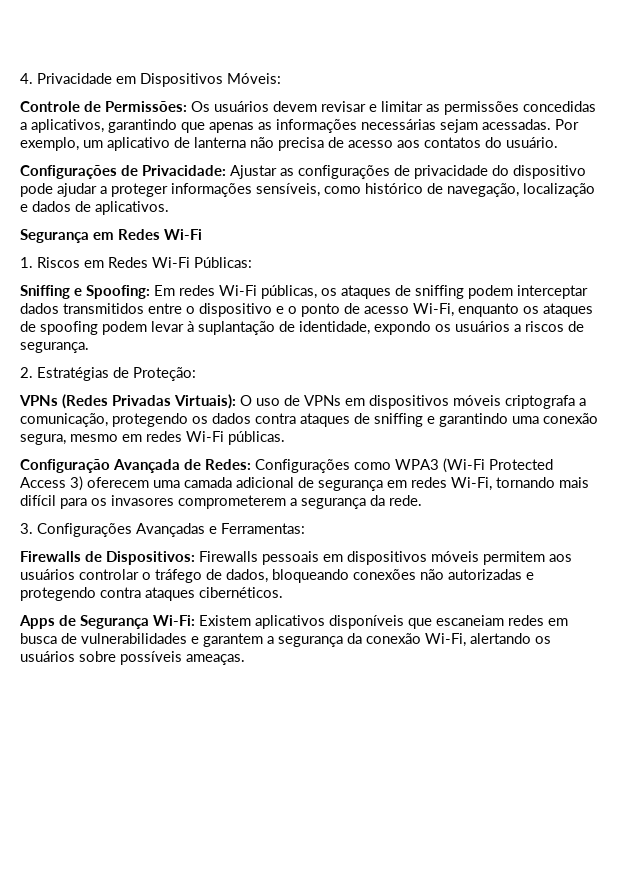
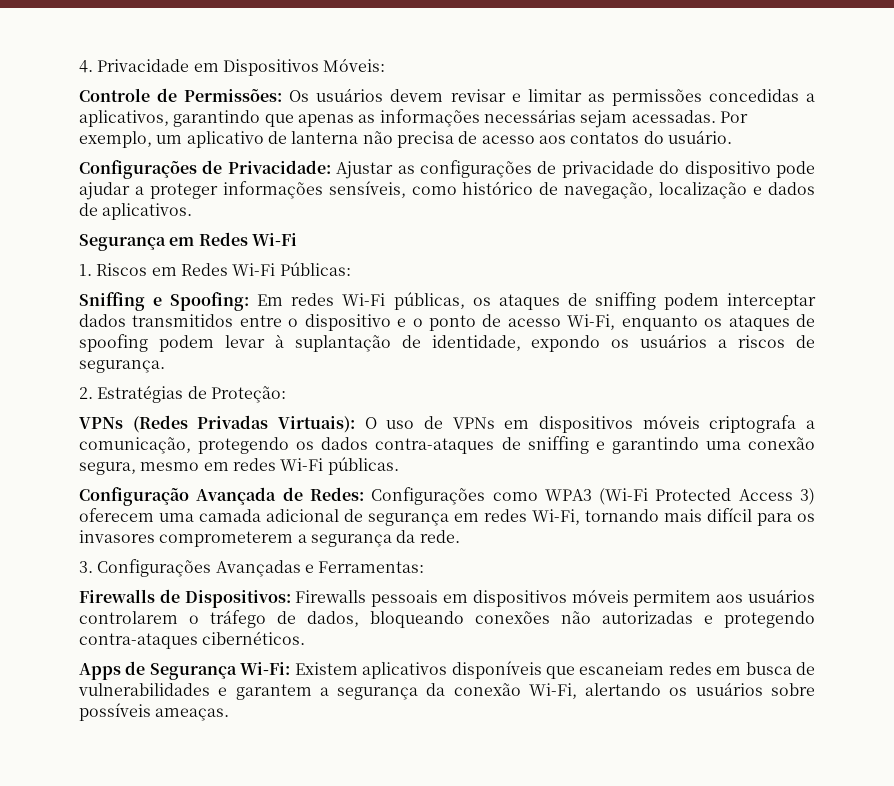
- VPNs (Redes Privadas Virtuais): O uso de VPNs em dispositivos móveis criptografa a comunicação, protegendo os dados contra ataques de sniffing e garantindo uma conexão segura, mesmo em redes Wi-Fi públicas.
+ VPNs (Redes Privadas Virtuais): O uso de VPNs em dispositivos móveis criptografa a comunicação, protegendo os dados contra-ataques de sniffing e garantindo uma conexão segura, mesmo em redes Wi-Fi públicas.
- Firewalls de Dispositivos: Firewalls pessoais em dispositivos móveis permitem aos usuários controlar o tráfego de dados, bloqueando conexões não autorizadas e protegendo contra ataques cibernéticos.
+ Firewalls de Dispositivos: Firewalls pessoais em dispositivos móveis permitem aos usuários controlarem o tráfego de dados, bloqueando conexões não autorizadas e protegendo contra-ataques cibernéticos.

